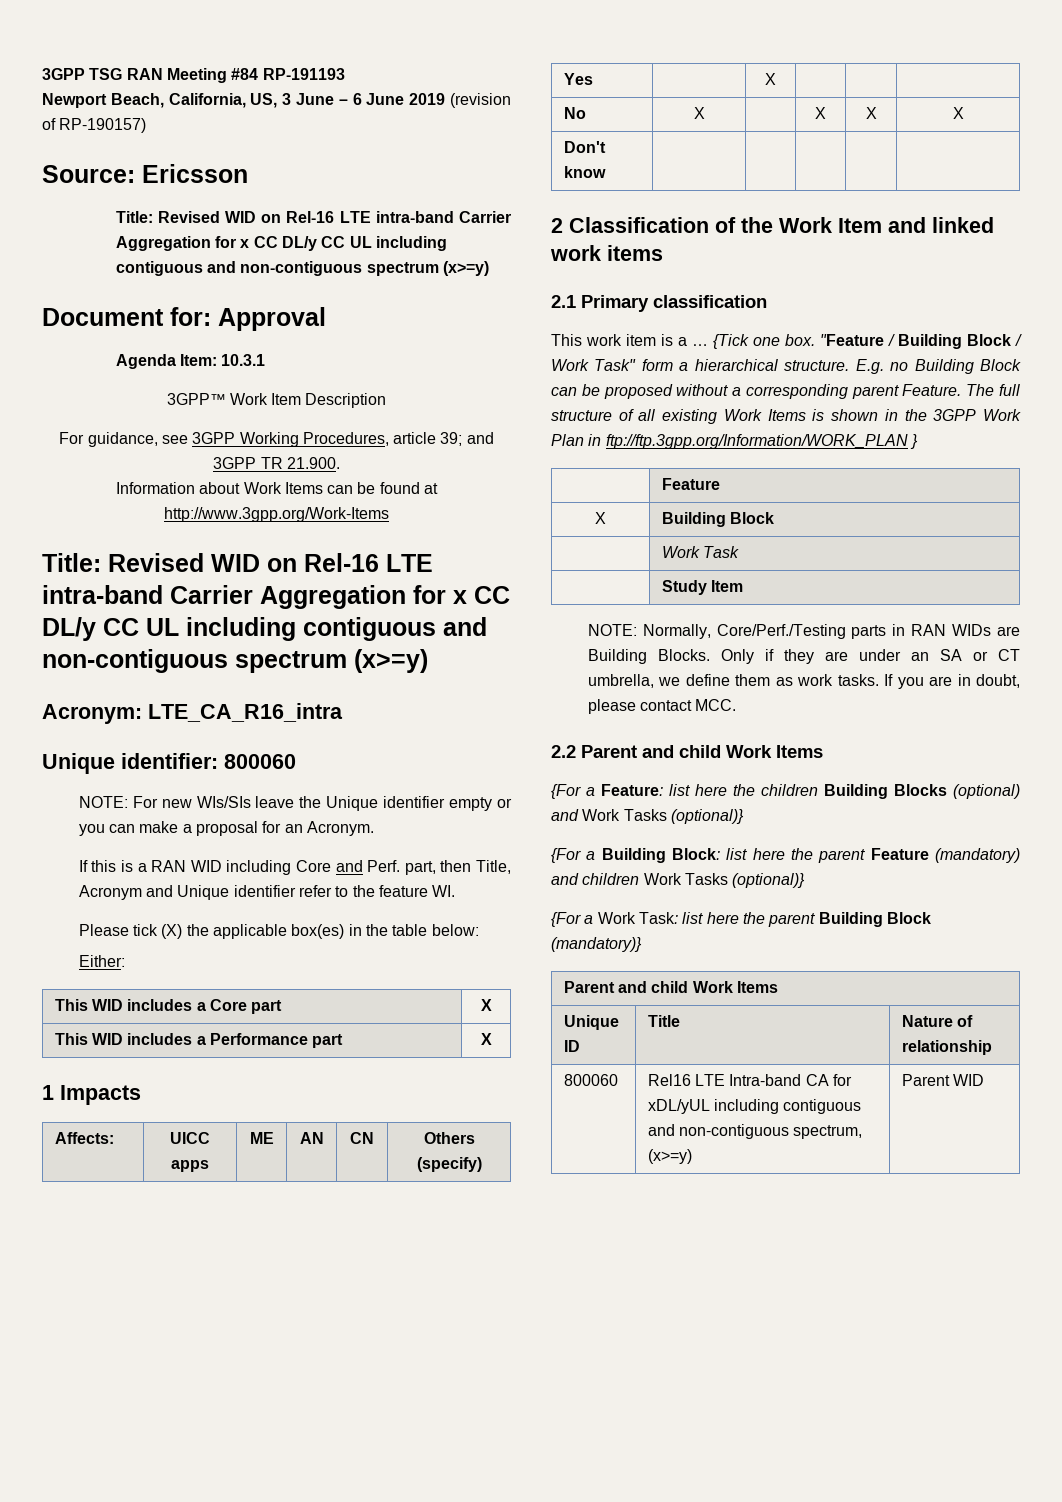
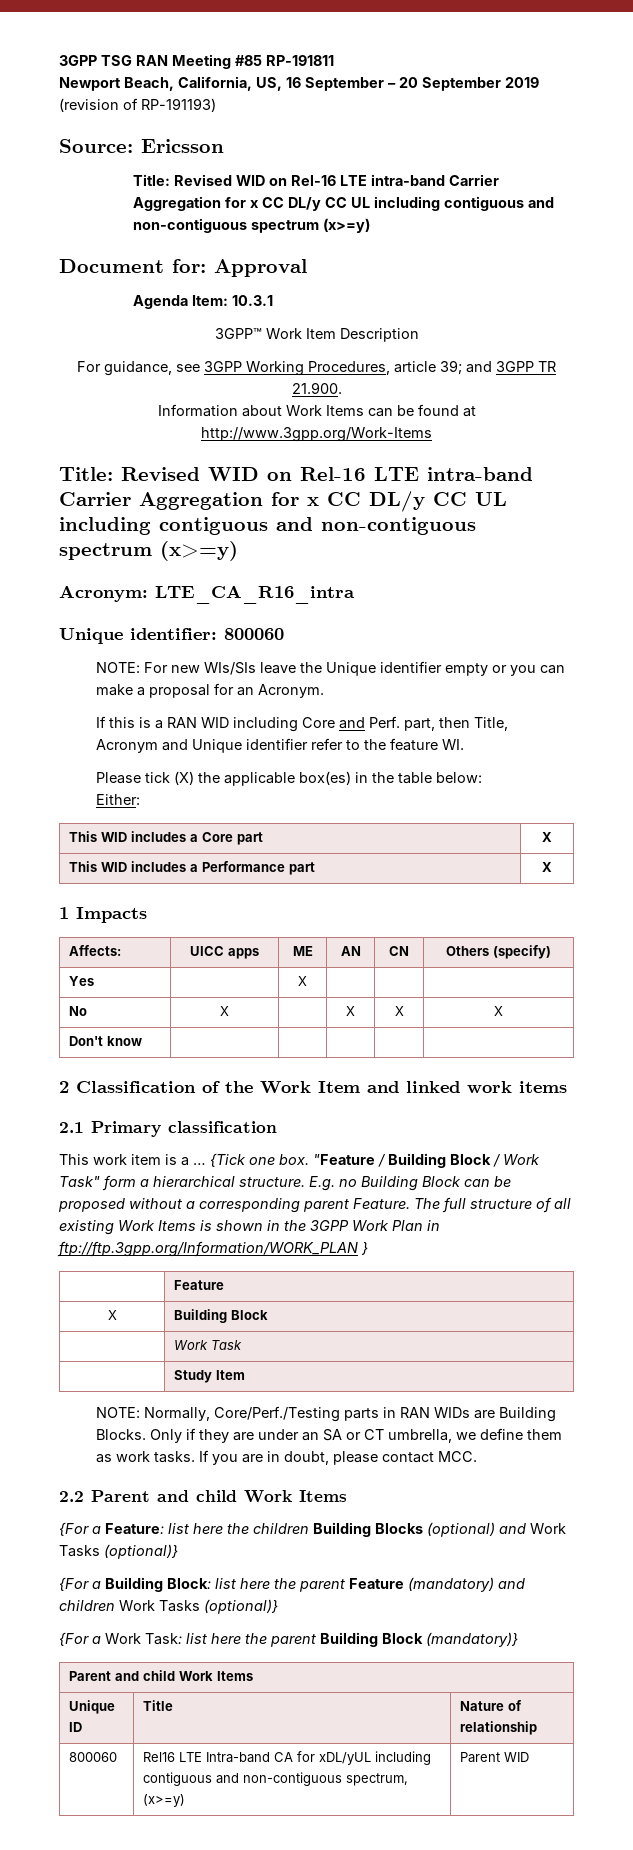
- 3GPP TSG RAN Meeting #84 RP-191193
+ 3GPP TSG RAN Meeting #85 RP-191811
- Newport Beach, California, US, 3 June – 6 June 2019 (revision of RP-190157)
+ Newport Beach, California, US, 16 September – 20 September 2019 (revision of RP-191193)

